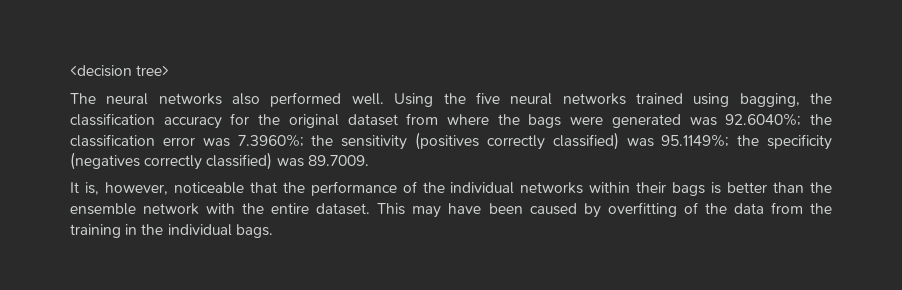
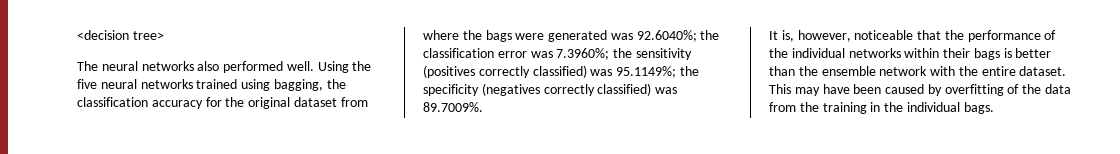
- Using the five neural networks trained using bagging, the classification accuracy for the original dataset from where the bags were generated was 92.6040%; the classification error was 7.3960%; the sensitivity (positives correctly classified) was 95.1149%; the specificity (negatives correctly classified) was 89.7009.
+ Using the five neural networks trained using bagging, the classification accuracy for the original dataset from where the bags were generated was 92.6040%; the classification error was 7.3960%; the sensitivity (positives correctly classified) was 95.1149%; the specificity (negatives correctly classified) was 89.7009%.

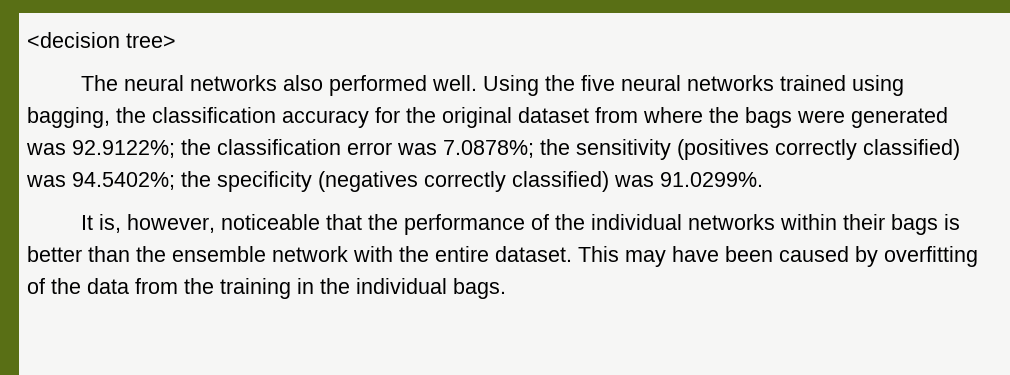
- Using the five neural networks trained using bagging, the classification accuracy for the original dataset from where the bags were generated was 92.6040%; the classification error was 7.3960%; the sensitivity (positives correctly classified) was 95.1149%; the specificity (negatives correctly classified) was 89.7009%.
+ Using the five neural networks trained using bagging, the classification accuracy for the original dataset from where the bags were generated was 92.9122%; the classification error was 7.0878%; the sensitivity (positives correctly classified) was 94.5402%; the specificity (negatives correctly classified) was 91.0299%.

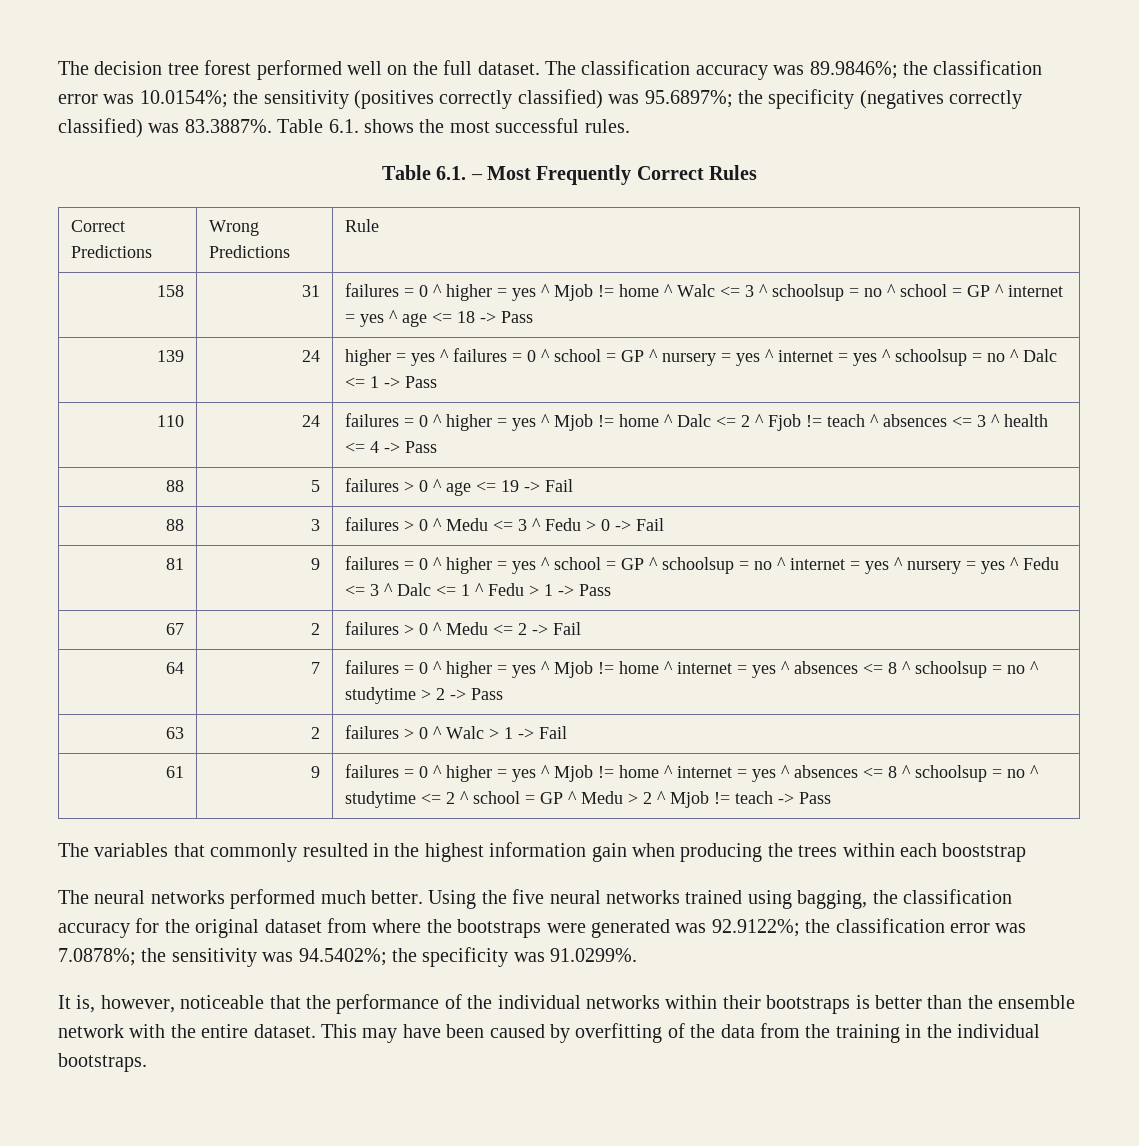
- <decision tree>
+ The decision tree forest performed well on the full dataset. The classification accuracy was 89.9846%; the classification error was 10.0154%; the sensitivity (positives correctly classified) was 95.6897%; the specificity (negatives correctly classified) was 83.3887%. Table 6.1. shows the most successful rules.
+ Table 6.1. – Most Frequently Correct Rules
+ Correct Predictions | Wrong Predictions | Rule
+ 158 | 31 | failures = 0 ^ higher = yes ^ Mjob != home ^ Walc <= 3 ^ schoolsup = no ^ school = GP ^ internet = yes ^ age <= 18 -> Pass
+ 139 | 24 | higher = yes ^ failures = 0 ^ school = GP ^ nursery = yes ^ internet = yes ^ schoolsup = no ^ Dalc <= 1 -> Pass
+ 110 | 24 | failures = 0 ^ higher = yes ^ Mjob != home ^ Dalc <= 2 ^ Fjob != teach ^ absences <= 3 ^ health <= 4 -> Pass
+ 88 | 5 | failures > 0 ^ age <= 19 -> Fail
+ 88 | 3 | failures > 0 ^ Medu <= 3 ^ Fedu > 0 -> Fail
+ 81 | 9 | failures = 0 ^ higher = yes ^ school = GP ^ schoolsup = no ^ internet = yes ^ nursery = yes ^ Fedu <= 3 ^ Dalc <= 1 ^ Fedu > 1 -> Pass
+ 67 | 2 | failures > 0 ^ Medu <= 2 -> Fail
+ 64 | 7 | failures = 0 ^ higher = yes ^ Mjob != home ^ internet = yes ^ absences <= 8 ^ schoolsup = no ^ studytime > 2 -> Pass
+ 63 | 2 | failures > 0 ^ Walc > 1 -> Fail
+ 61 | 9 | failures = 0 ^ higher = yes ^ Mjob != home ^ internet = yes ^ absences <= 8 ^ schoolsup = no ^ studytime <= 2 ^ school = GP ^ Medu > 2 ^ Mjob != teach -> Pass
+ The variables that commonly resulted in the highest information gain when producing the trees within each booststrap
- The neural networks also performed well.
+ The neural networks performed much better.
- Using the five neural networks trained using bagging, the classification accuracy for the original dataset from where the bags were generated was 92.9122%; the classification error was 7.0878%; the sensitivity (positives correctly classified) was 94.5402%; the specificity (negatives correctly classified) was 91.0299%.
+ Using the five neural networks trained using bagging, the classification accuracy for the original dataset from where the bootstraps were generated was 92.9122%; the classification error was 7.0878%; the sensitivity was 94.5402%; the specificity was 91.0299%.
- It is, however, noticeable that the performance of the individual networks within their bags is better than the ensemble network with the entire dataset.
+ It is, however, noticeable that the performance of the individual networks within their bootstraps is better than the ensemble network with the entire dataset.
- This may have been caused by overfitting of the data from the training in the individual bags.
+ This may have been caused by overfitting of the data from the training in the individual bootstraps.

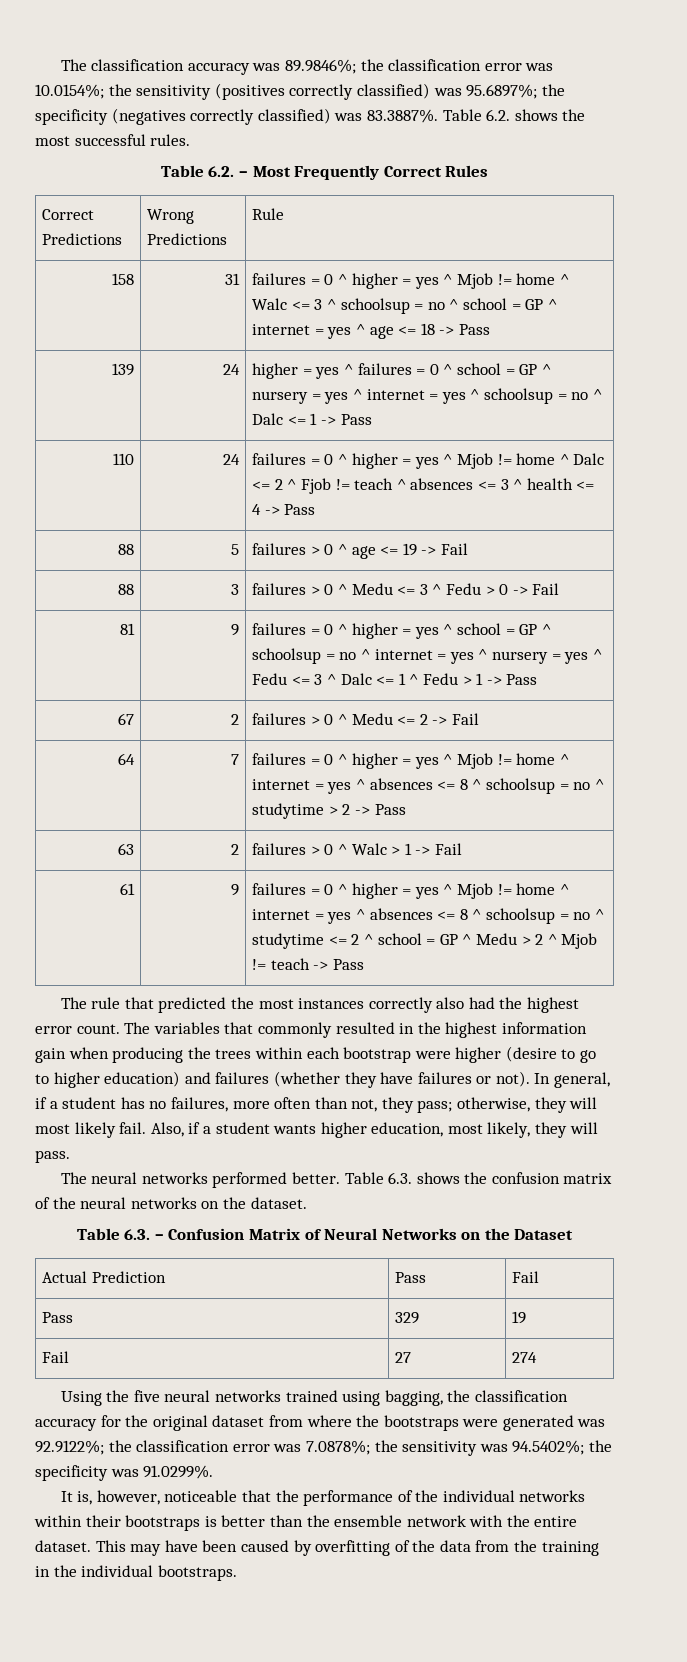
- The decision tree forest performed well on the full dataset. The classification accuracy was 89.9846%; the classification error was 10.0154%; the sensitivity (positives correctly classified) was 95.6897%; the specificity (negatives correctly classified) was 83.3887%. Table 6.1. shows the most successful rules.
+ The classification accuracy was 89.9846%; the classification error was 10.0154%; the sensitivity (positives correctly classified) was 95.6897%; the specificity (negatives correctly classified) was 83.3887%. Table 6.2. shows the most successful rules.
- Table 6.1. – Most Frequently Correct Rules
+ Table 6.2. – Most Frequently Correct Rules
- The variables that commonly resulted in the highest information gain when producing the trees within each booststrap
- The neural networks performed much better. Using the five neural networks trained using bagging, the classification accuracy for the original dataset from where the bootstraps were generated was 92.9122%; the classification error was 7.0878%; the sensitivity was 94.5402%; the specificity was 91.0299%.
+ The rule that predicted the most instances correctly also had the highest error count. The variables that commonly resulted in the highest information gain when producing the trees within each bootstrap were higher (desire to go to higher education) and failures (whether they have failures or not). In general, if a student has no failures, more often than not, they pass; otherwise, they will most likely fail. Also, if a student wants higher education, most likely, they will pass.
+ The neural networks performed better. Table 6.3. shows the confusion matrix of the neural networks on the dataset.
+ Table 6.3. – Confusion Matrix of Neural Networks on the Dataset
+ Actual Prediction | Pass | Fail
+ Pass | 329 | 19
+ Fail | 27 | 274
+ Using the five neural networks trained using bagging, the classification accuracy for the original dataset from where the bootstraps were generated was 92.9122%; the classification error was 7.0878%; the sensitivity was 94.5402%; the specificity was 91.0299%.

